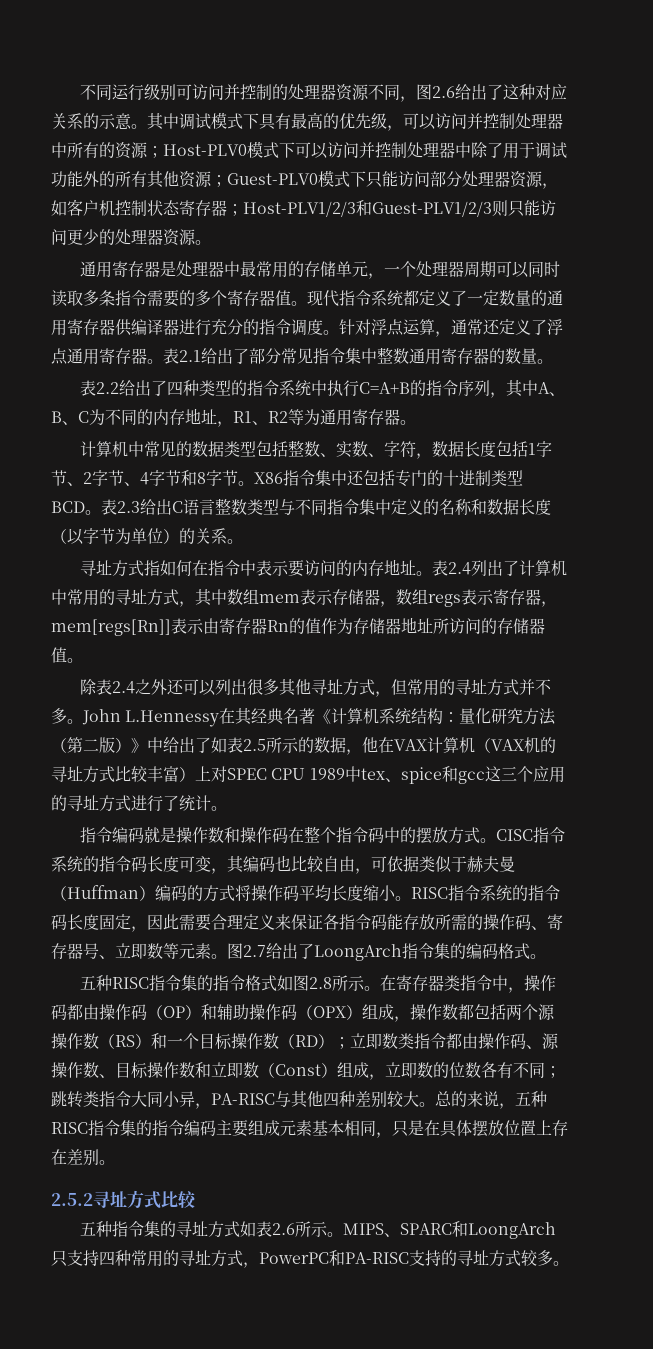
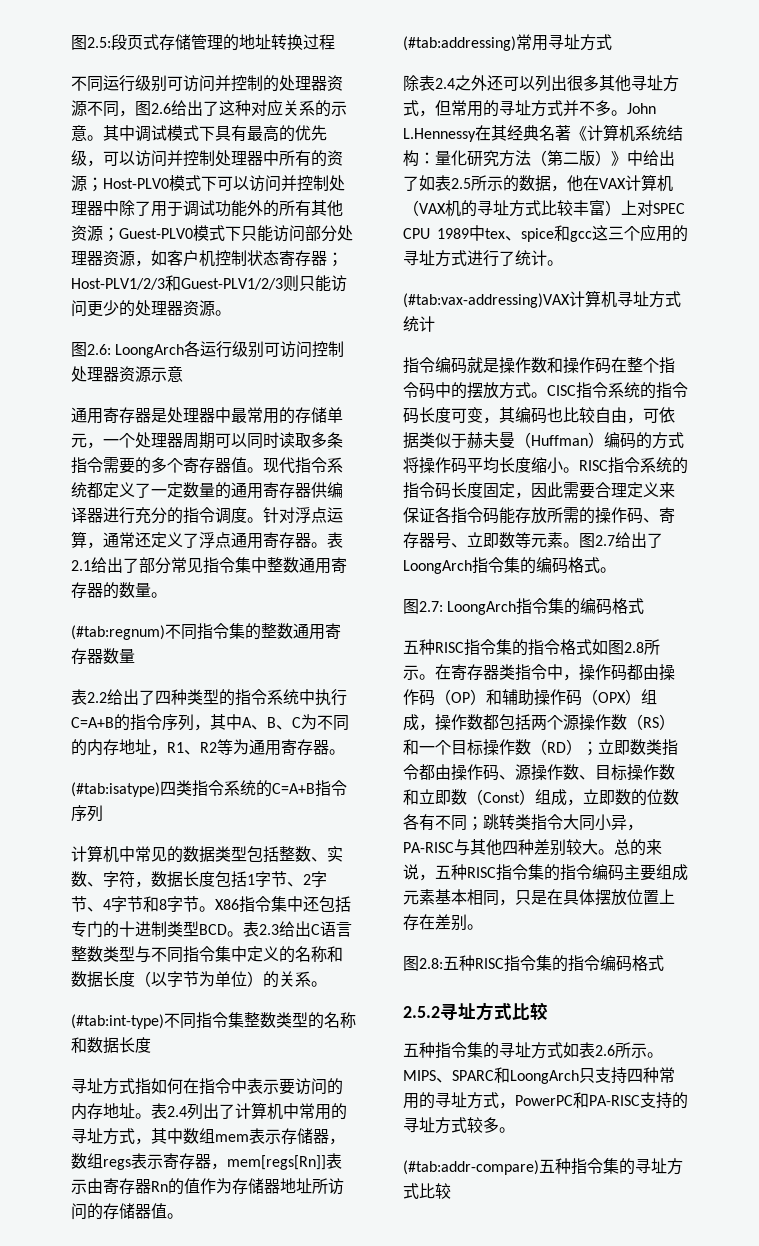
+ 图2.5:段页式存储管理的地址转换过程
+ 图2.6: LoongArch各运行级别可访问控制处理器资源示意
+ (#tab:regnum)不同指令集的整数通用寄存器数量
+ (#tab:isatype)四类指令系统的C=A+B指令序列
+ (#tab:int-type)不同指令集整数类型的名称和数据长度
+ (#tab:addressing)常用寻址方式
+ (#tab:vax-addressing)VAX计算机寻址方式统计
+ 图2.7: LoongArch指令集的编码格式
+ 图2.8:五种RISC指令集的指令编码格式
+ (#tab:addr-compare)五种指令集的寻址方式比较

